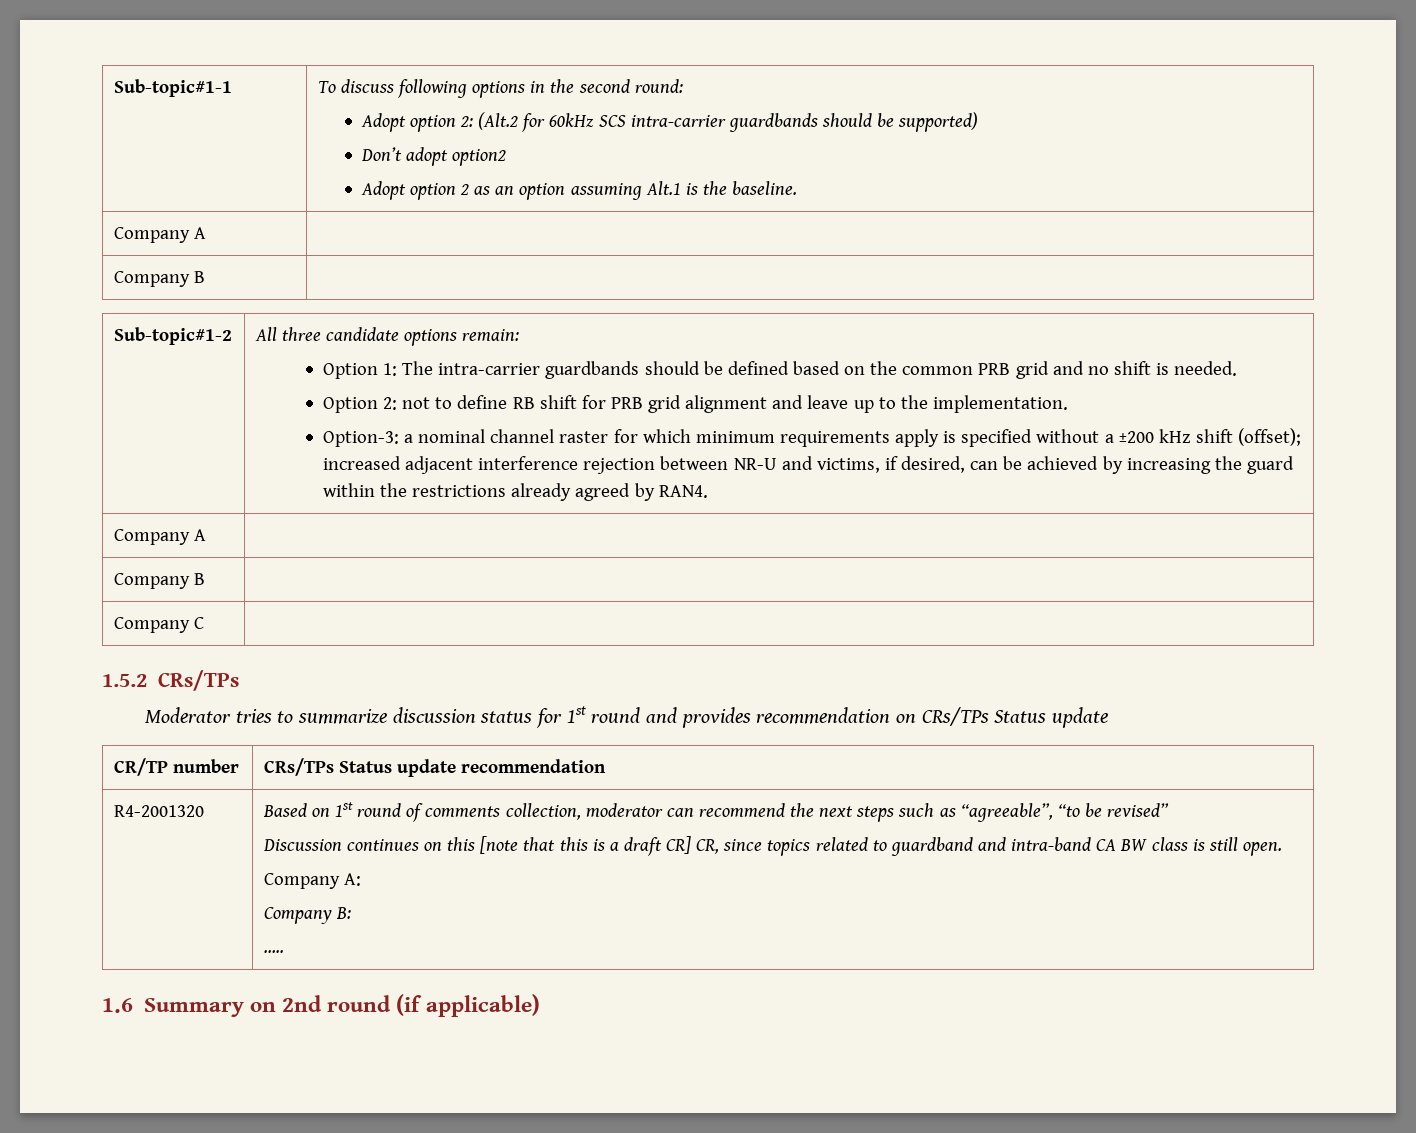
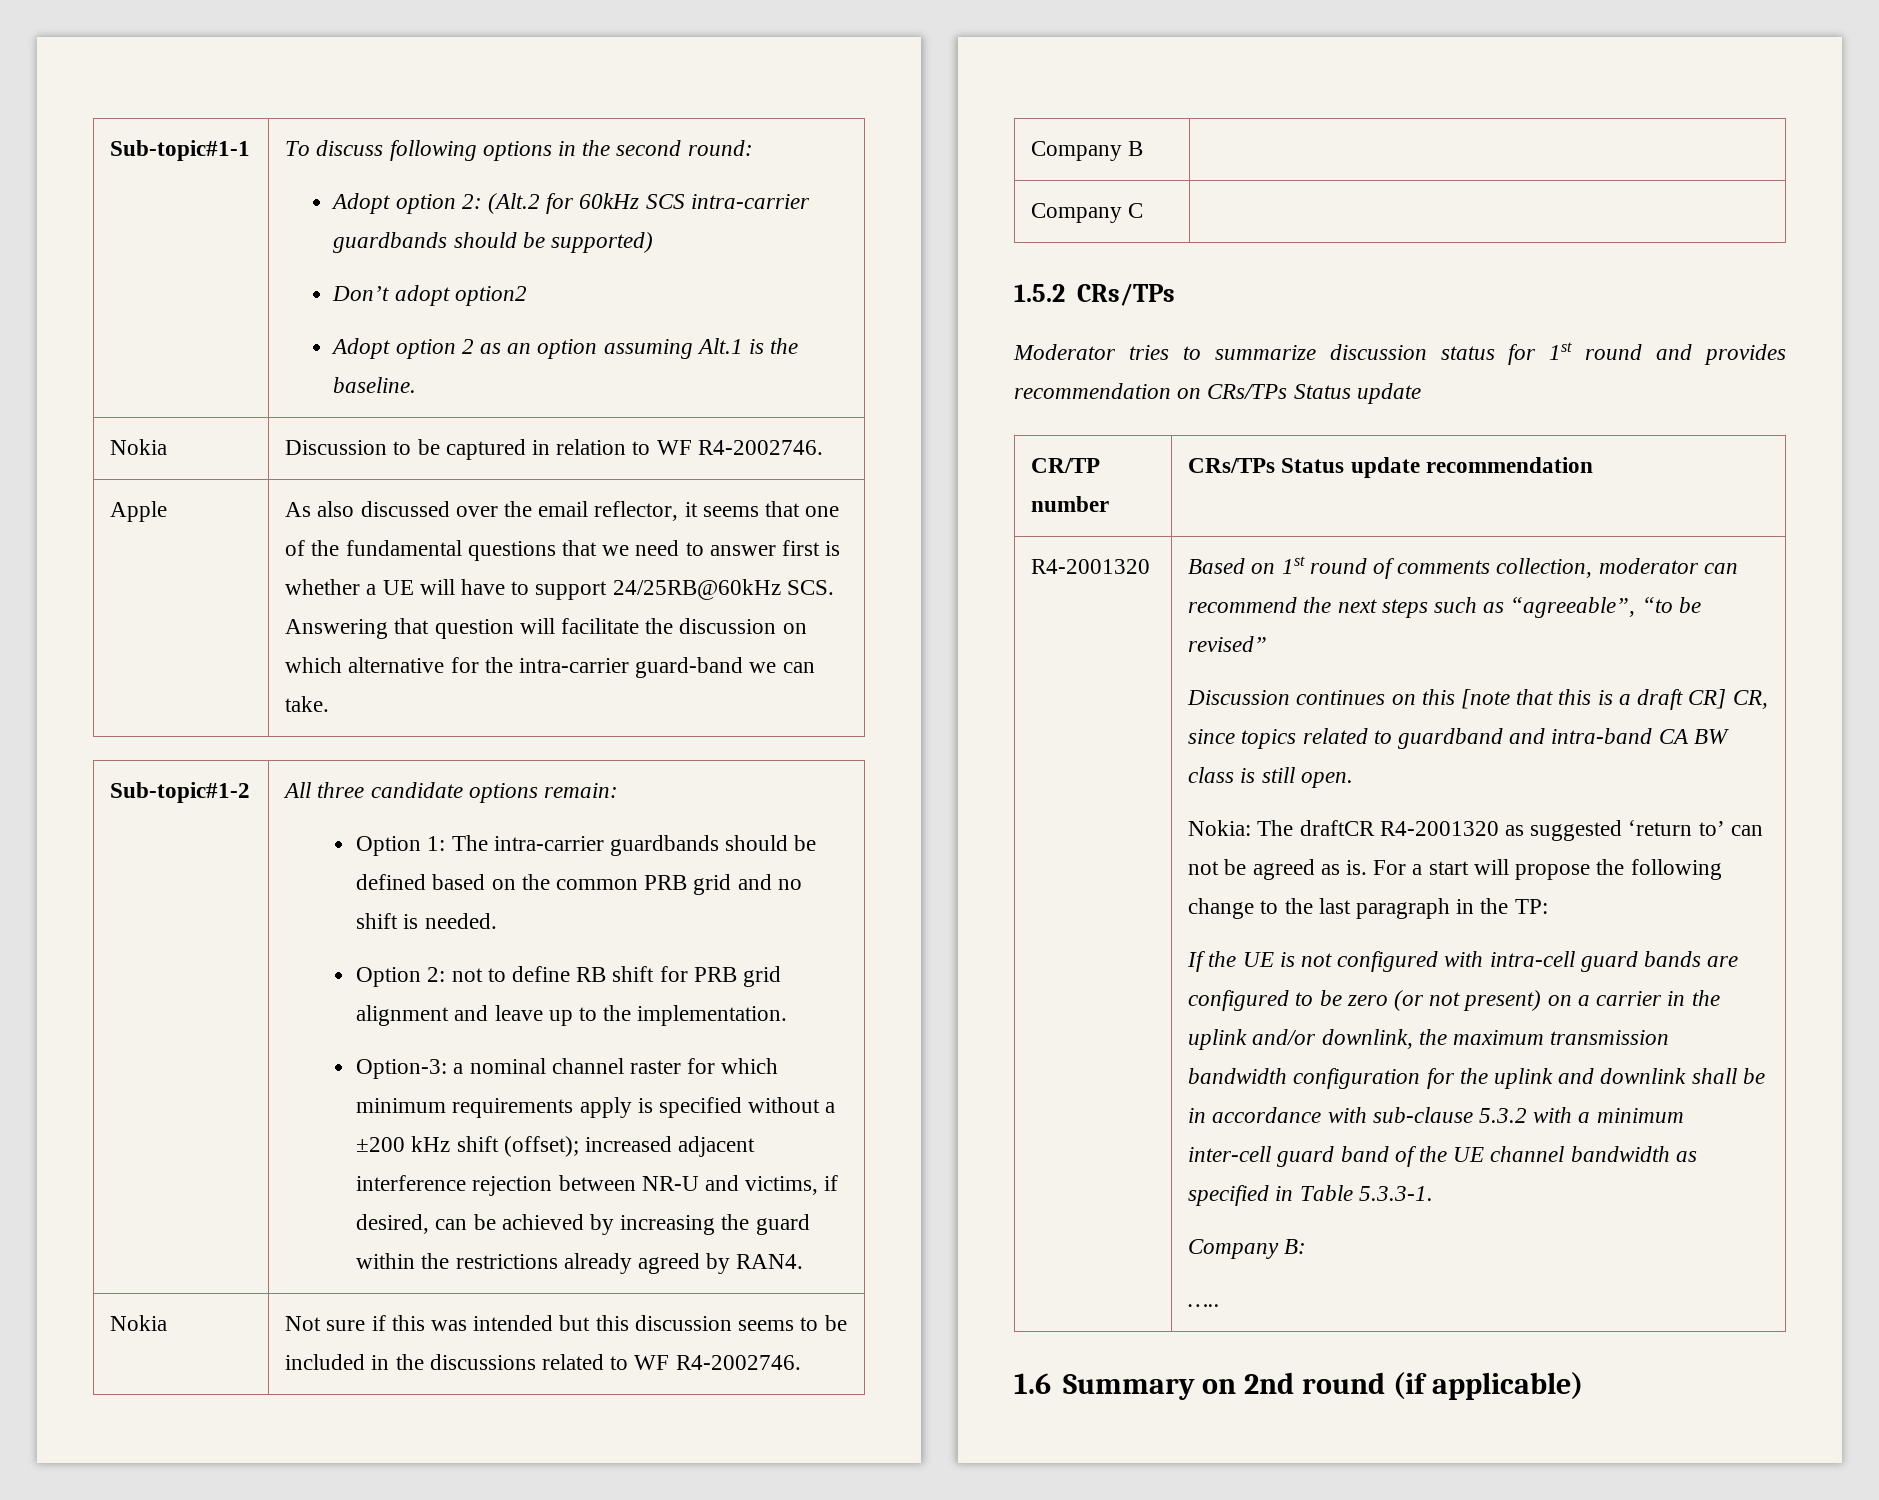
  Sub-topic#1-1 | To discuss following options in the second round:
  Adopt option 2: (Alt.2 for 60kHz SCS intra-carrier guardbands should be supported)
  Don’t adopt option2
  Adopt option 2 as an option assuming Alt.1 is the baseline.
- Company A |
- Company B |
+ Nokia | Discussion to be captured in relation to WF R4-2002746.
+ Apple | As also discussed over the email reflector, it seems that one of the fundamental questions that we need to answer first is whether a UE will have to support 24/25RB@60kHz SCS. Answering that question will facilitate the discussion on which alternative for the intra-carrier guard-band we can take.
  Option-3: a nominal channel raster for which minimum requirements apply is specified without a ±200 kHz shift (offset); increased adjacent interference rejection between NR-U and victims, if desired, can be achieved by increasing the guard within the restrictions already agreed by RAN4.
- Company A |
+ Nokia | Not sure if this was intended but this discussion seems to be included in the discussions related to WF R4-2002746.
- Company A:
+ Nokia: The draftCR R4-2001320 as suggested ‘return to’ can not be agreed as is. For a start will propose the following change to the last paragraph in the TP:
+ If the UE is not configured with intra-cell guard bands are configured to be zero (or not present) on a carrier in the uplink and/or downlink, the maximum transmission bandwidth configuration for the uplink and downlink shall be in accordance with sub-clause 5.3.2 with a minimum inter-cell guard band of the UE channel bandwidth as specified in Table 5.3.3-1.

